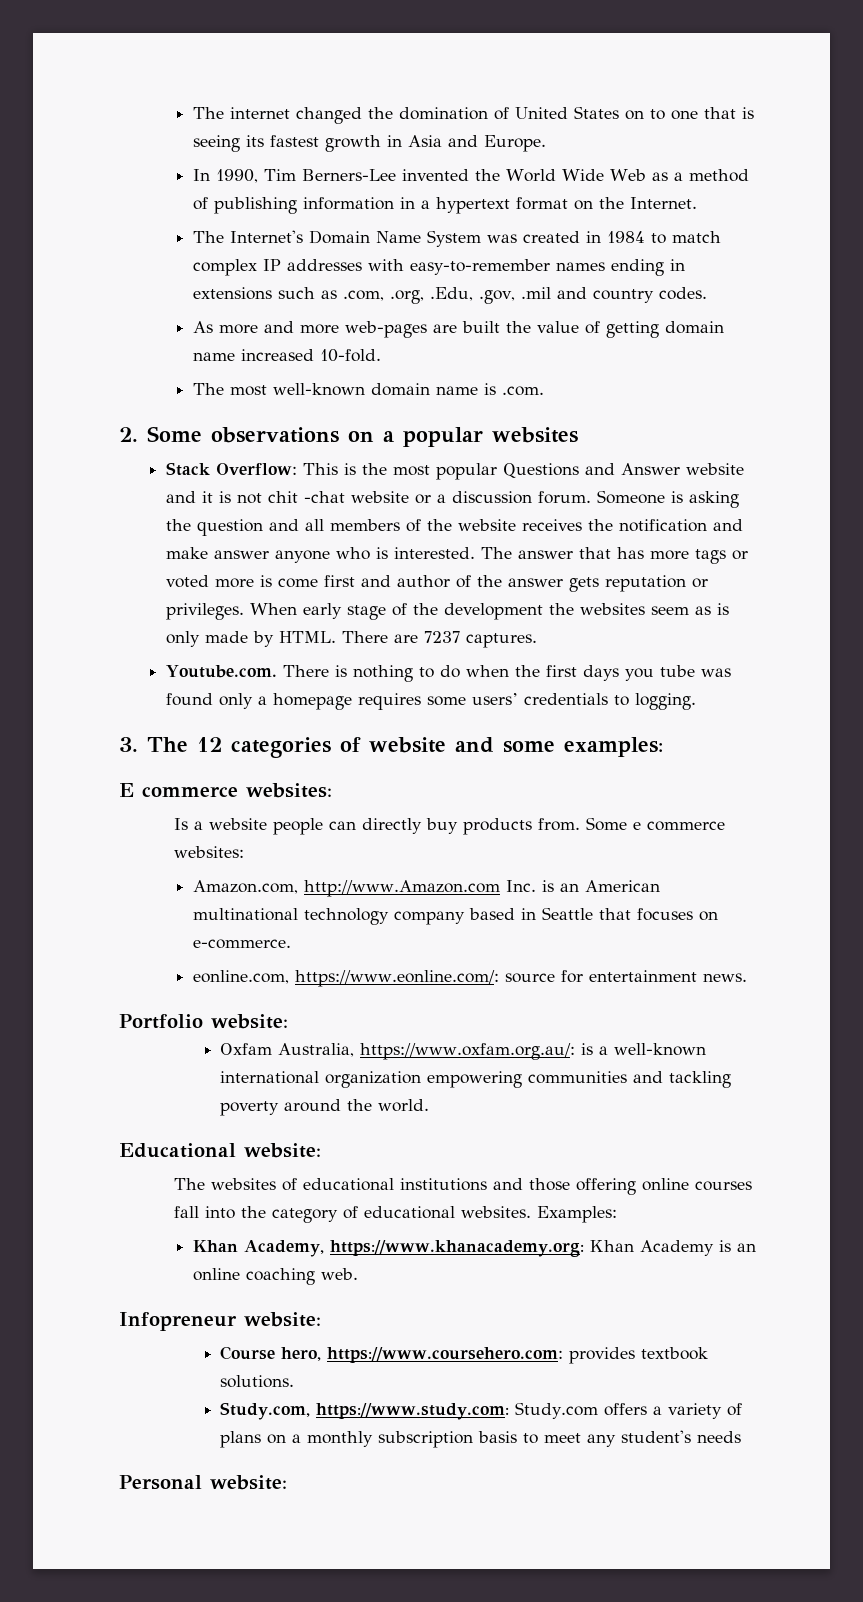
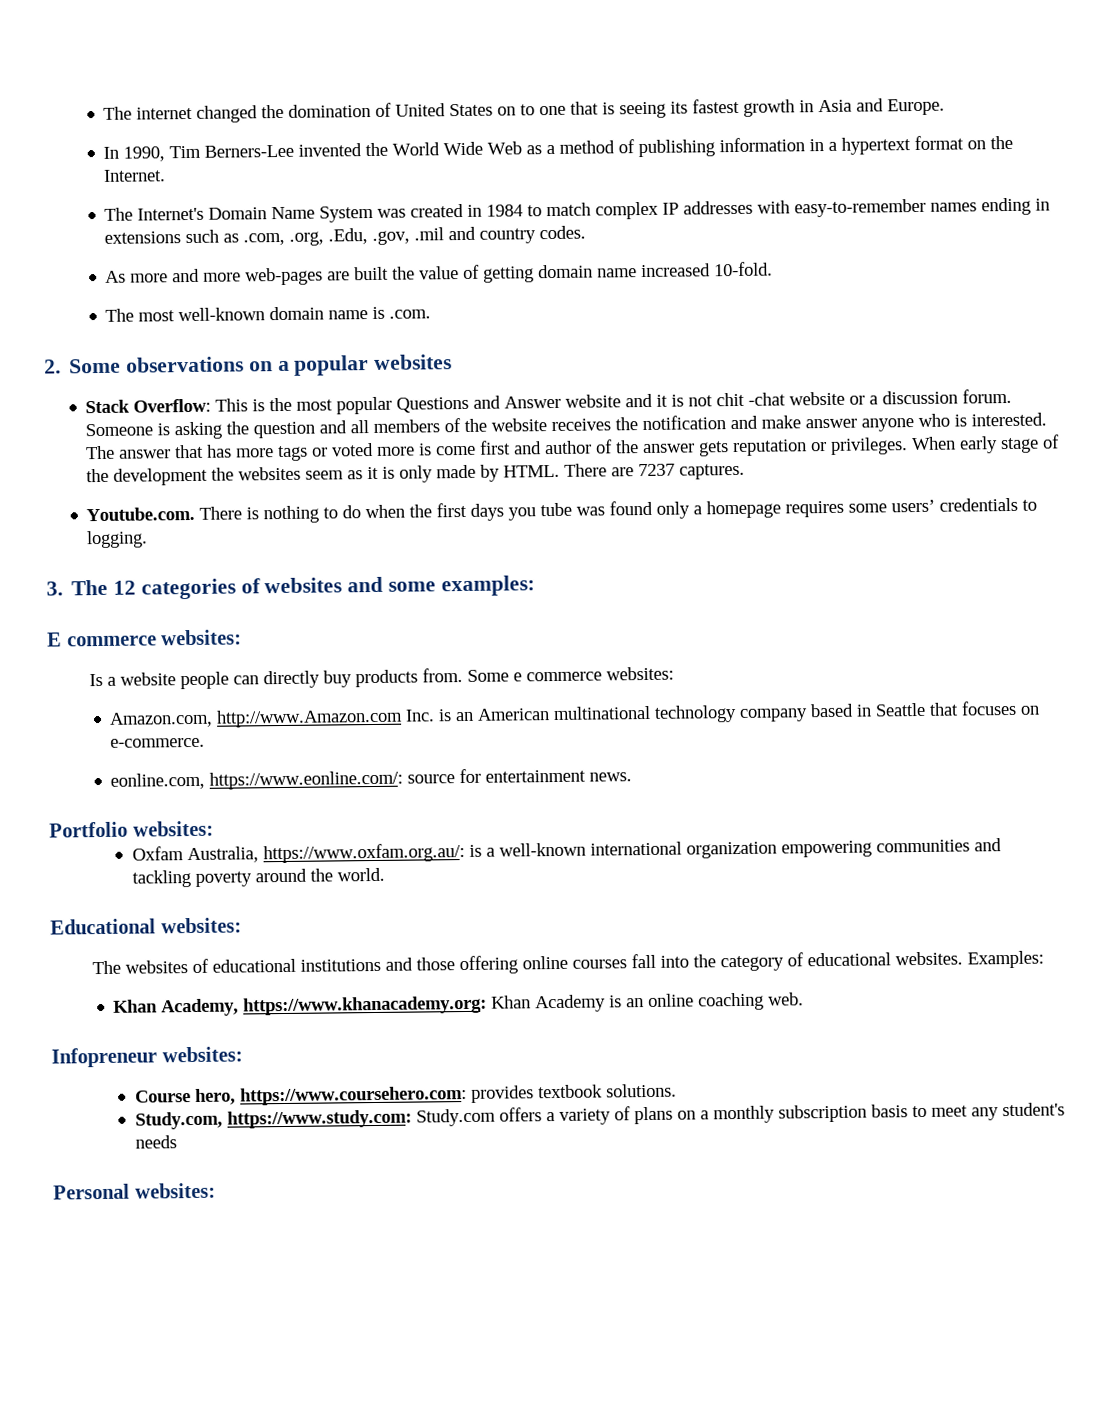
- When early stage of the development the websites seem as is only made by HTML.
+ When early stage of the development the websites seem as it is only made by HTML.
- 3. The 12 categories of website and some examples:
+ 3. The 12 categories of websites and some examples:
- Portfolio website:
+ Portfolio websites:
- Educational website:
+ Educational websites:
- Infopreneur website:
+ Infopreneur websites:
- Personal website:
+ Personal websites:

